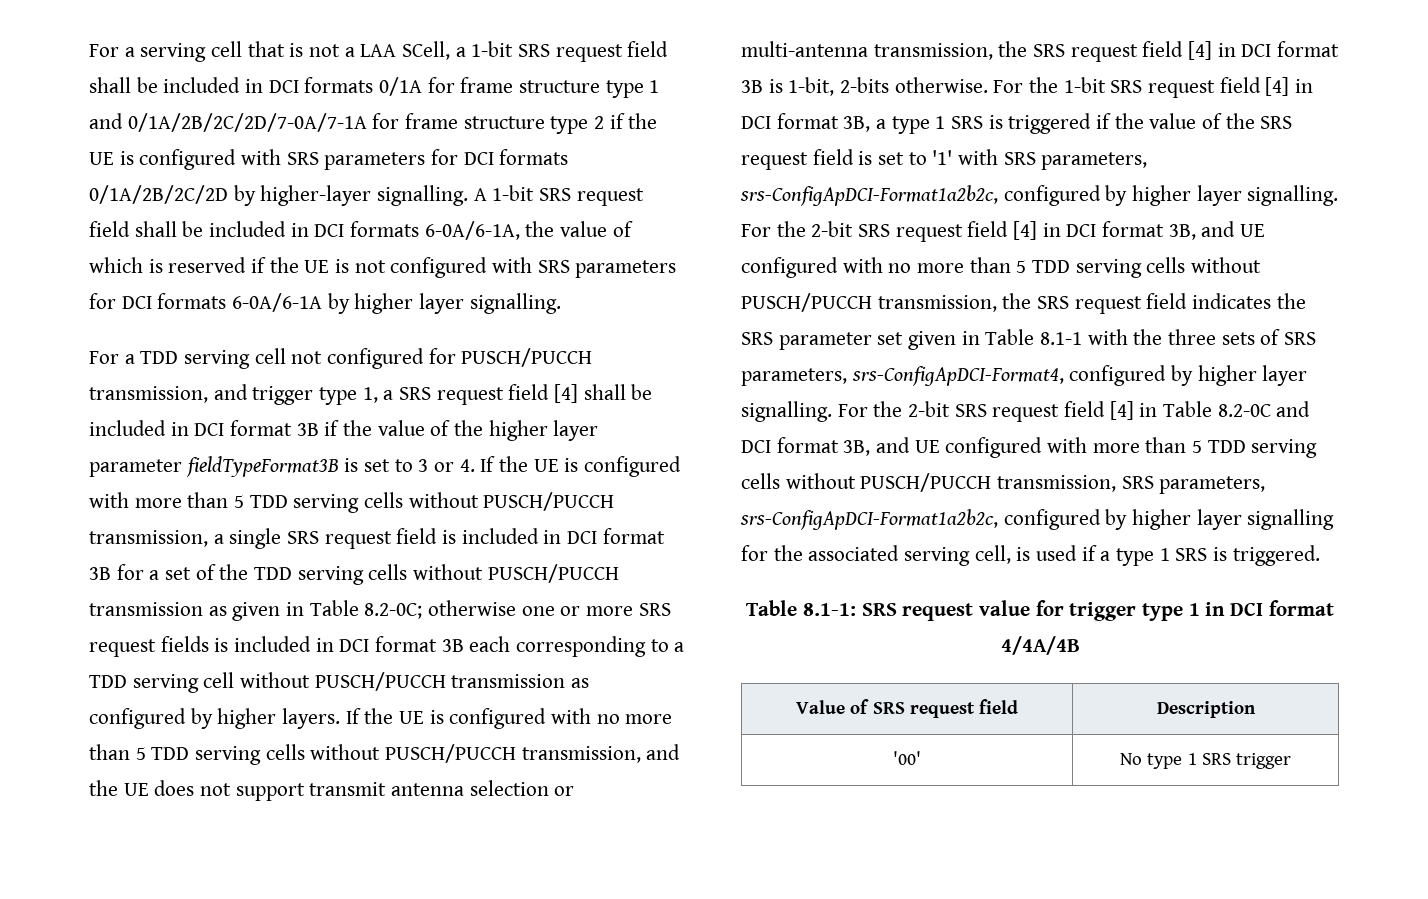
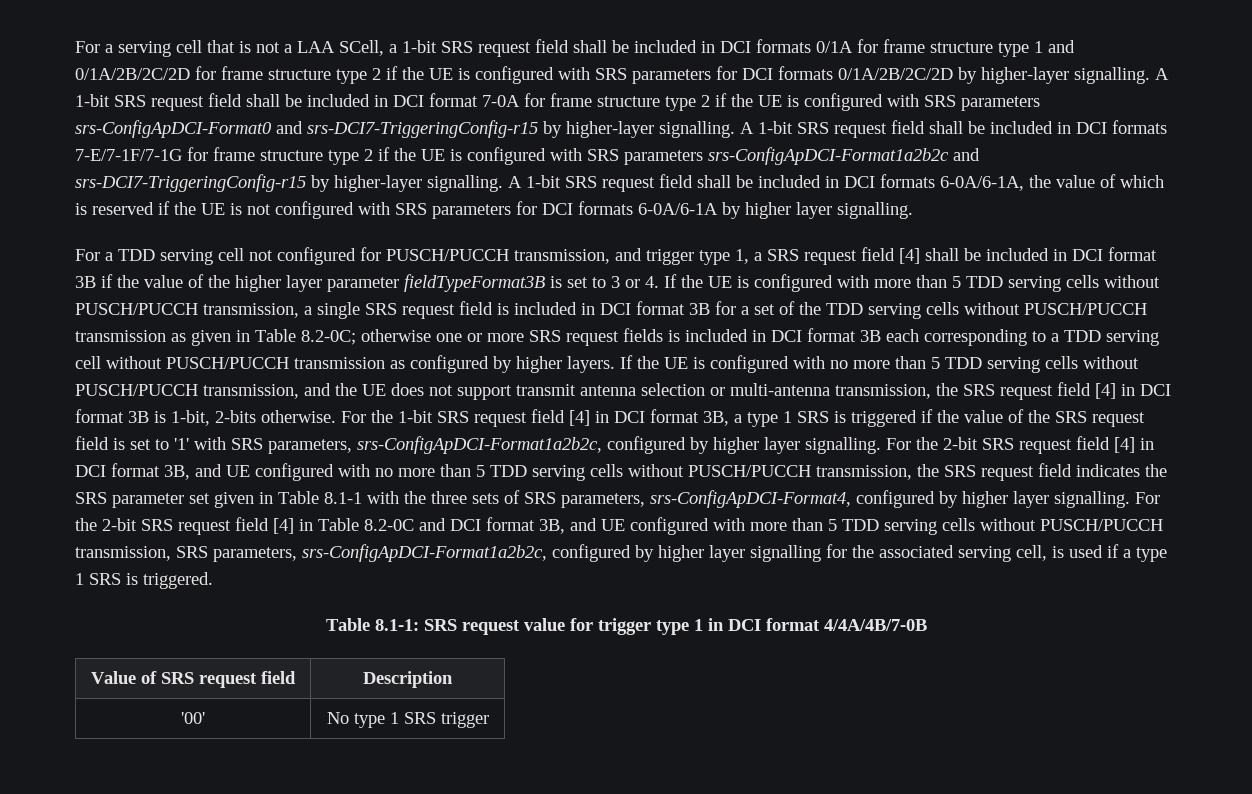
- For a serving cell that is not a LAA SCell, a 1-bit SRS request field shall be included in DCI formats 0/1A for frame structure type 1 and 0/1A/2B/2C/2D/7-0A/7-1A for frame structure type 2 if the UE is configured with SRS parameters for DCI formats 0/1A/2B/2C/2D by higher-layer signalling.
+ For a serving cell that is not a LAA SCell, a 1-bit SRS request field shall be included in DCI formats 0/1A for frame structure type 1 and 0/1A/2B/2C/2D for frame structure type 2 if the UE is configured with SRS parameters for DCI formats 0/1A/2B/2C/2D by higher-layer signalling.
- A 1-bit SRS request field shall be included in DCI formats 6-0A/6-1A, the value of which is reserved if the UE is not configured with SRS parameters for DCI formats 6-0A/6-1A by higher layer signalling.
+ A 1-bit SRS request field shall be included in DCI format 7-0A for frame structure type 2 if the UE is configured with SRS parameters srs-ConfigApDCI-Format0 and srs-DCI7-TriggeringConfig-r15 by higher-layer signalling. A 1-bit SRS request field shall be included in DCI formats 7-E/7-1F/7-1G for frame structure type 2 if the UE is configured with SRS parameters srs-ConfigApDCI-Format1a2b2c and srs-DCI7-TriggeringConfig-r15 by higher-layer signalling. A 1-bit SRS request field shall be included in DCI formats 6-0A/6-1A, the value of which is reserved if the UE is not configured with SRS parameters for DCI formats 6-0A/6-1A by higher layer signalling.
- Table 8.1-1: SRS request value for trigger type 1 in DCI format 4/4A/4B
+ Table 8.1-1: SRS request value for trigger type 1 in DCI format 4/4A/4B/7-0B

